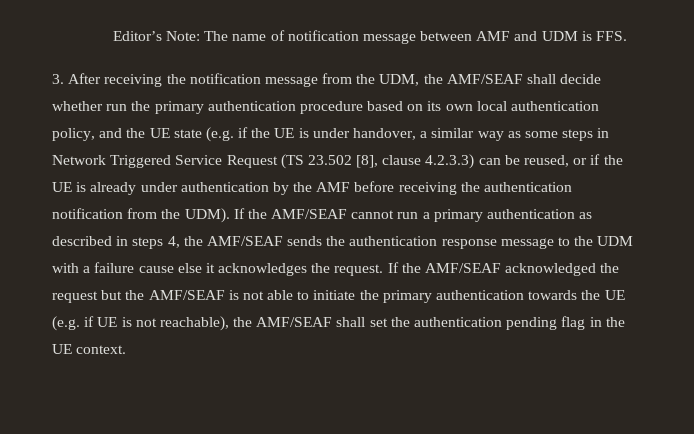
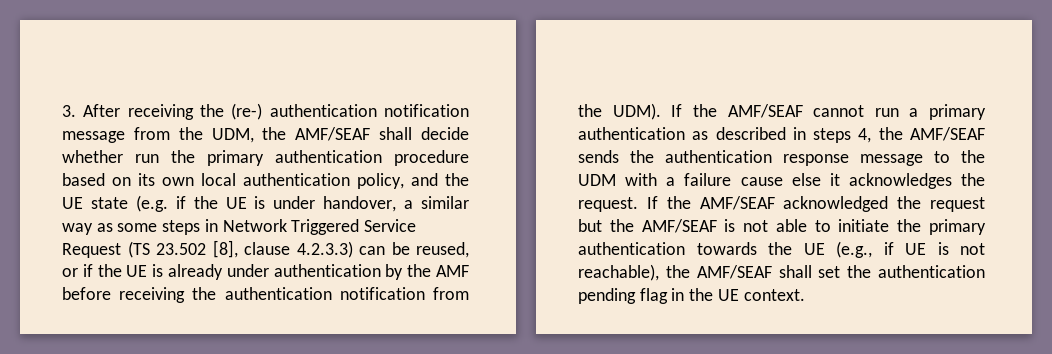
- Editor’s Note: The name of notification message between AMF and UDM is FFS.
- 3. After receiving the notification message from the UDM, the AMF/SEAF shall decide whether run the primary authentication procedure based on its own local authentication policy, and the UE state (e.g. if the UE is under handover, a similar way as some steps in Network Triggered Service Request (TS 23.502 [8], clause 4.2.3.3) can be reused, or if the UE is already under authentication by the AMF before receiving the authentication notification from the UDM).
+ 3. After receiving the (re-) authentication notification message from the UDM, the AMF/SEAF shall decide whether run the primary authentication procedure based on its own local authentication policy, and the UE state (e.g. if the UE is under handover, a similar way as some steps in Network Triggered Service Request (TS 23.502 [8], clause 4.2.3.3) can be reused, or if the UE is already under authentication by the AMF before receiving the authentication notification from the UDM).
- If the AMF/SEAF acknowledged the request but the AMF/SEAF is not able to initiate the primary authentication towards the UE (e.g. if UE is not reachable), the AMF/SEAF shall set the authentication pending flag in the UE context.
+ If the AMF/SEAF acknowledged the request but the AMF/SEAF is not able to initiate the primary authentication towards the UE (e.g., if UE is not reachable), the AMF/SEAF shall set the authentication pending flag in the UE context.

